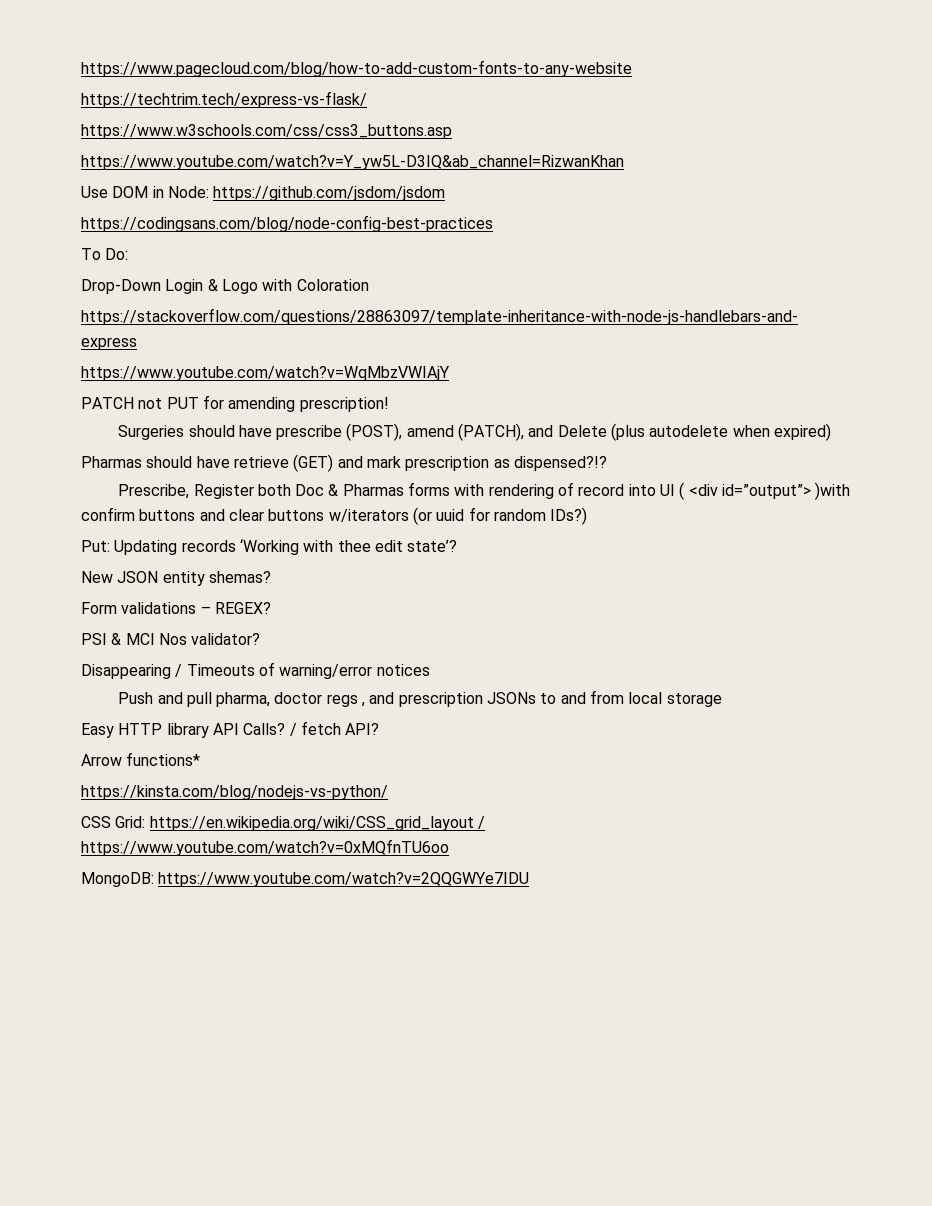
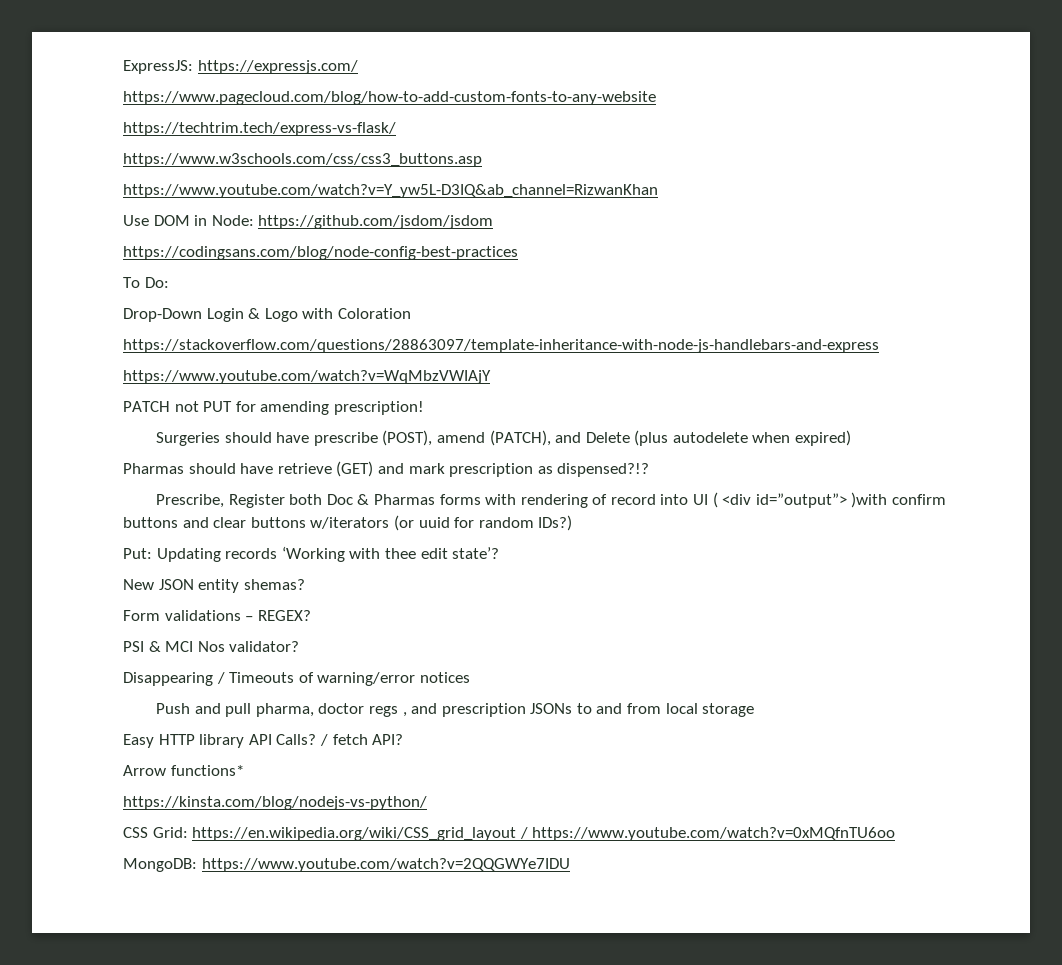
+ ExpressJS: https://expressjs.com/

